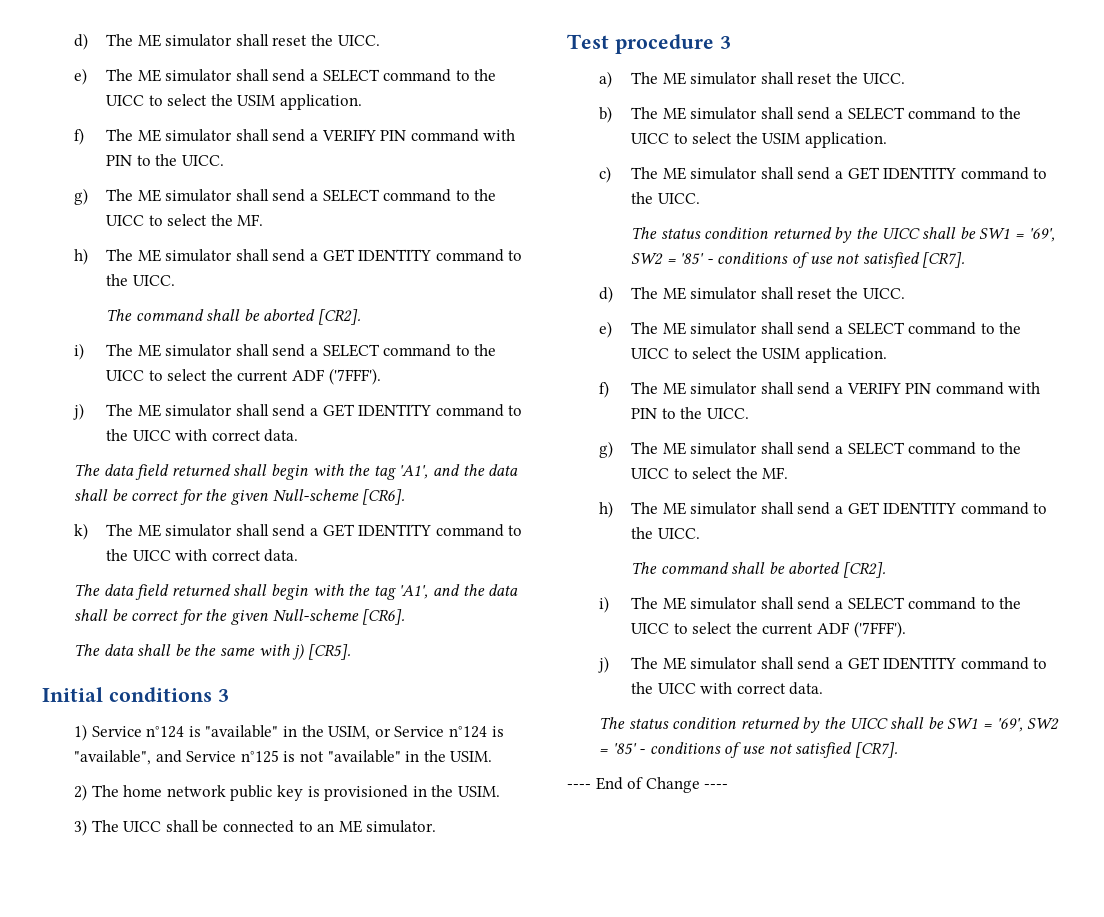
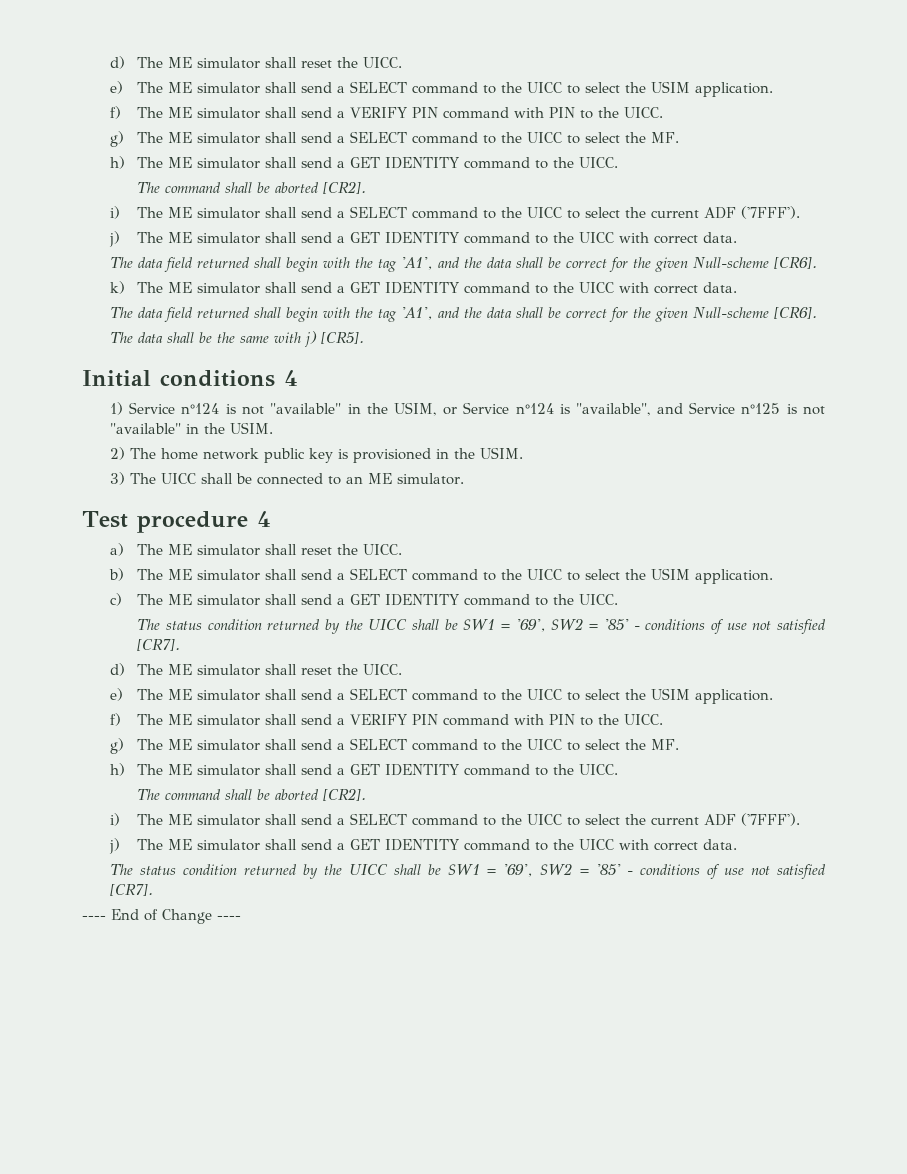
- Initial conditions 3
+ Initial conditions 4
- 1) Service n°124 is "available" in the USIM, or Service n°124 is "available", and Service n°125 is not "available" in the USIM.
+ 1) Service n°124 is not "available" in the USIM, or Service n°124 is "available", and Service n°125 is not "available" in the USIM.
- Test procedure 3
+ Test procedure 4

